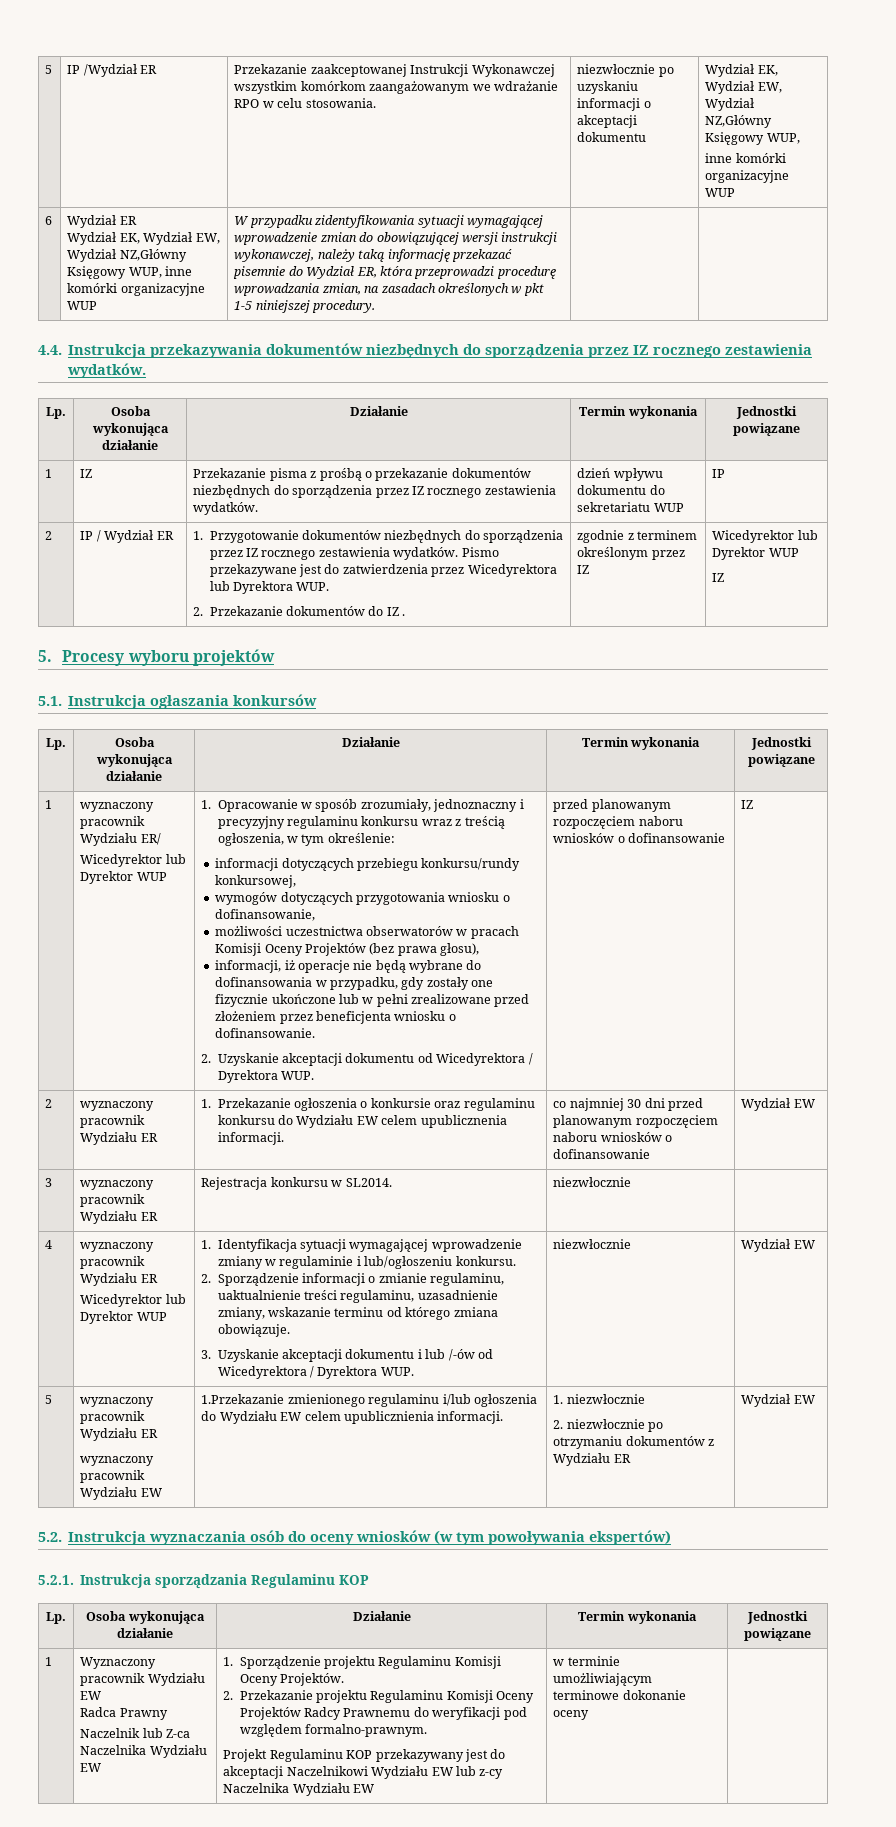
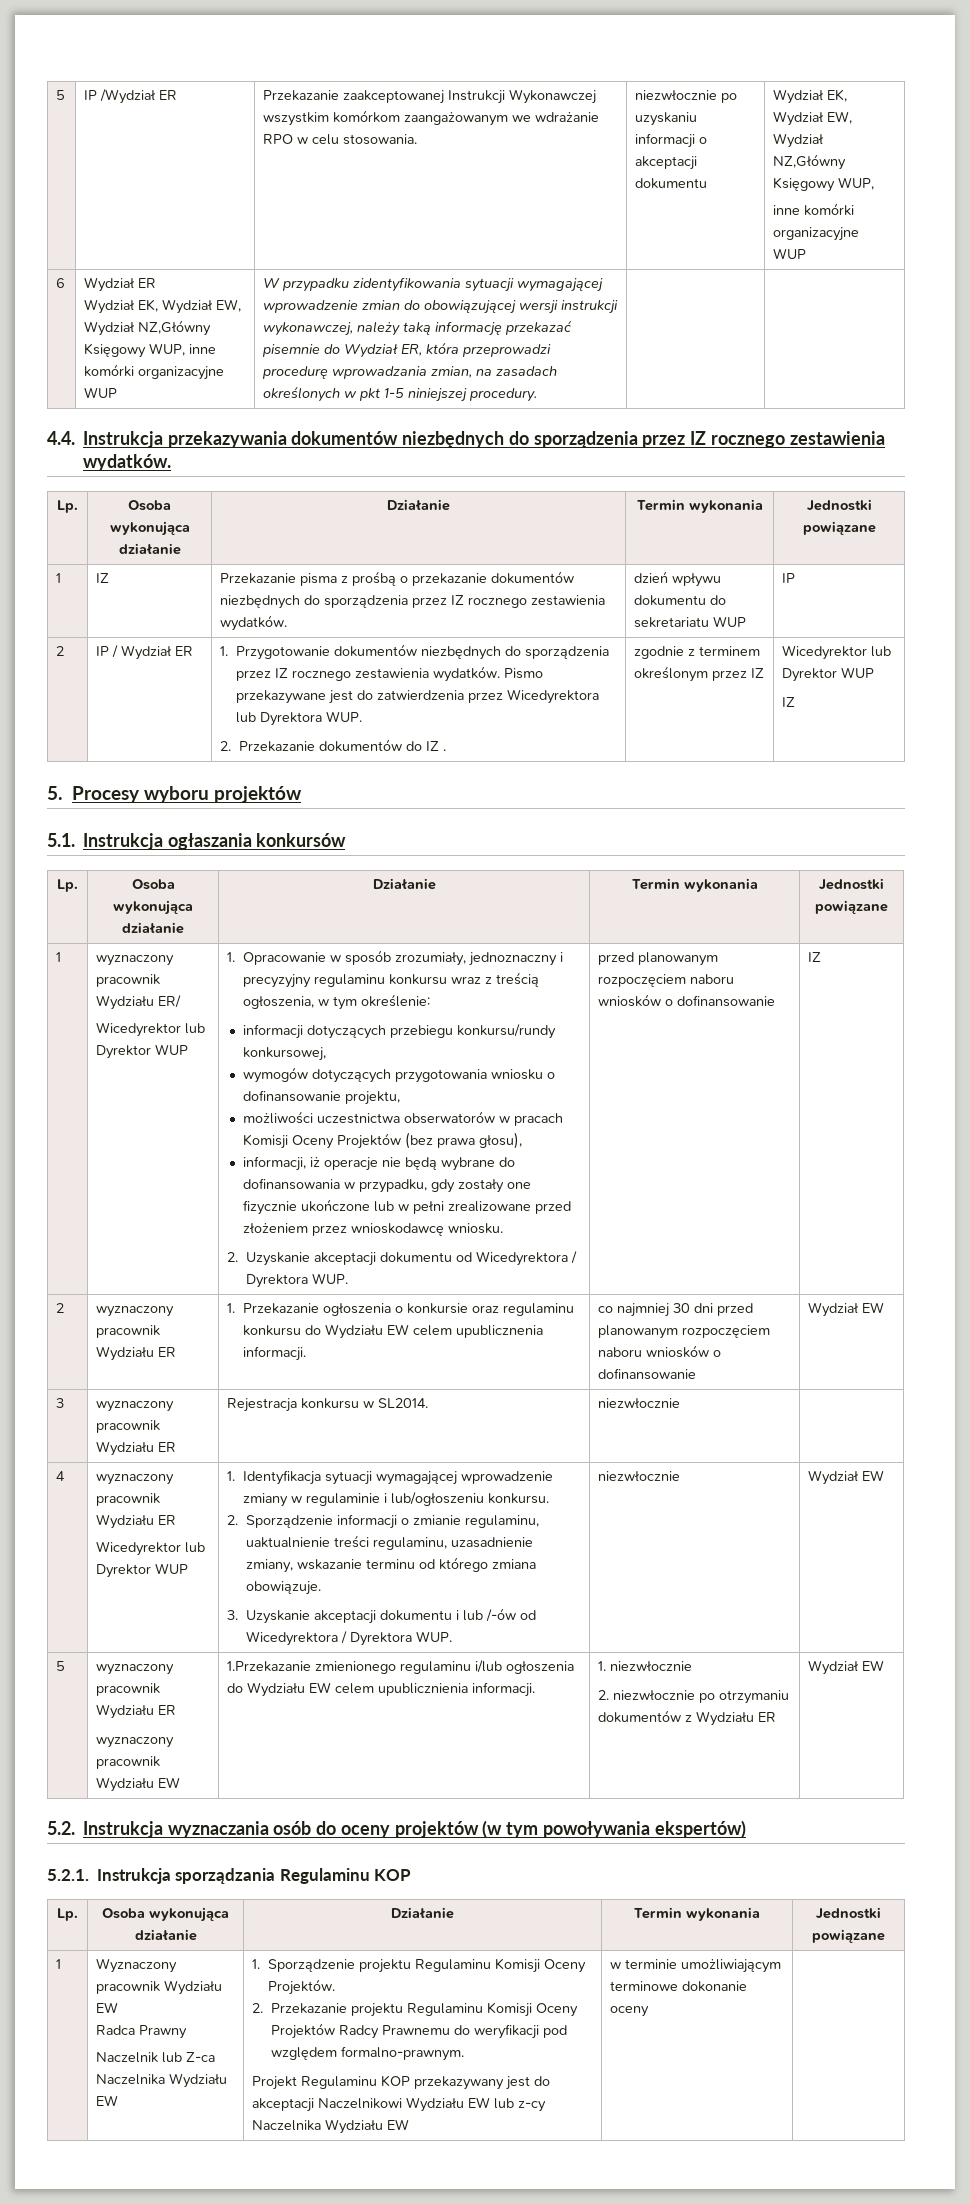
- wymogów dotyczących przygotowania wniosku o dofinansowanie,
+ wymogów dotyczących przygotowania wniosku o dofinansowanie projektu,
- informacji, iż operacje nie będą wybrane do dofinansowania w przypadku, gdy zostały one fizycznie ukończone lub w pełni zrealizowane przed złożeniem przez beneficjenta wniosku o dofinansowanie.
+ informacji, iż operacje nie będą wybrane do dofinansowania w przypadku, gdy zostały one fizycznie ukończone lub w pełni zrealizowane przed złożeniem przez wnioskodawcę wniosku.
- 5.2. Instrukcja wyznaczania osób do oceny wniosków (w tym powoływania ekspertów)
+ 5.2. Instrukcja wyznaczania osób do oceny projektów (w tym powoływania ekspertów)

